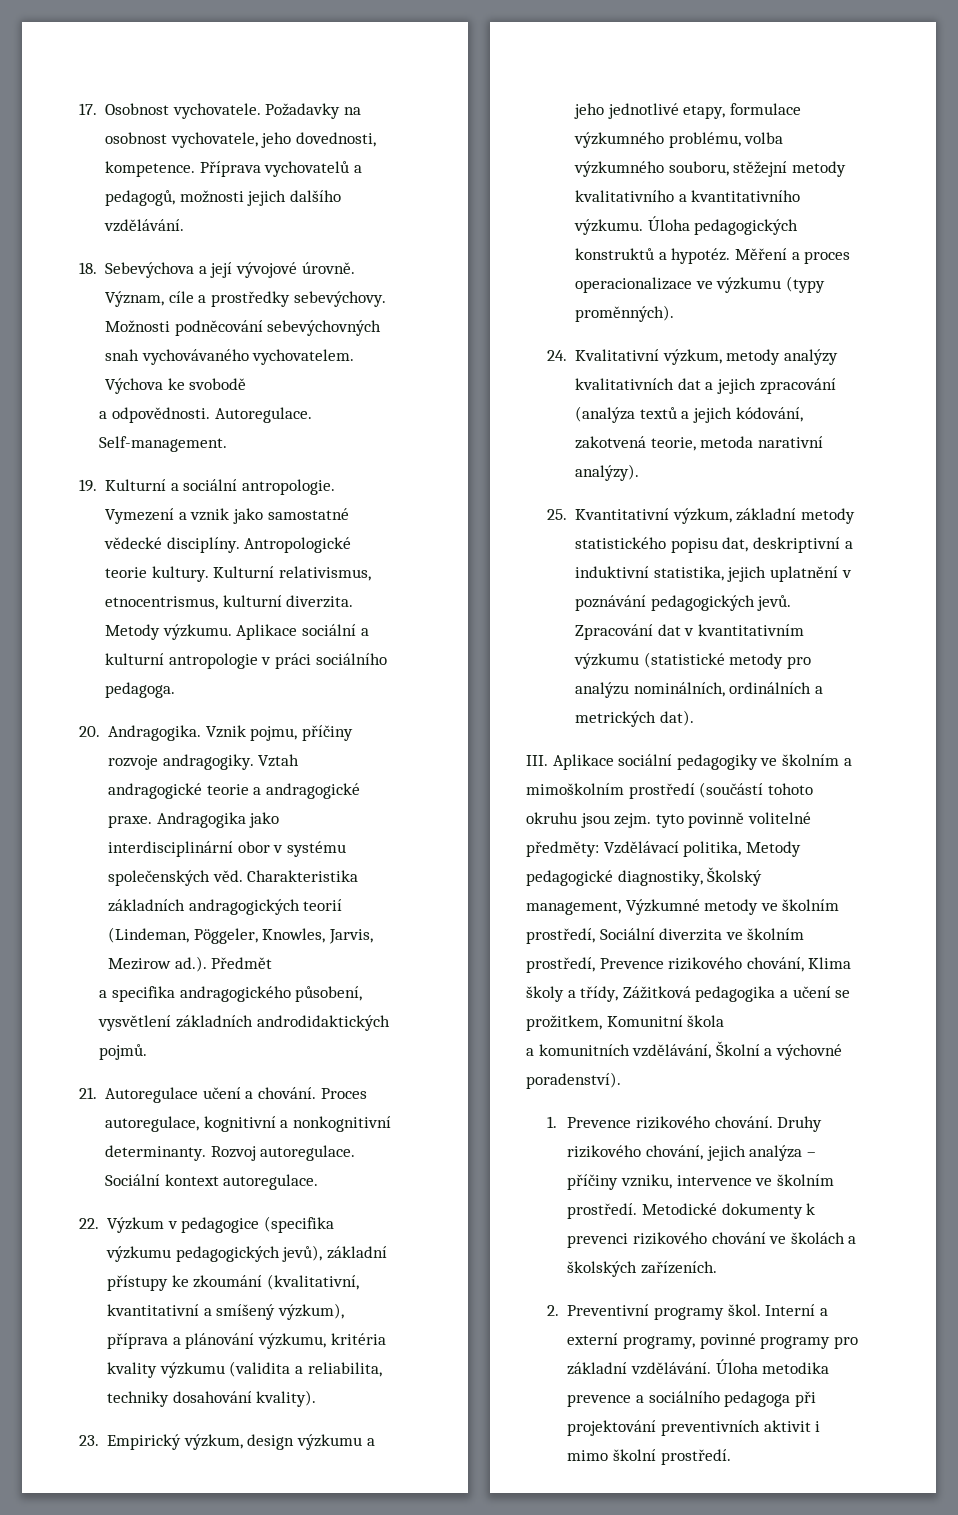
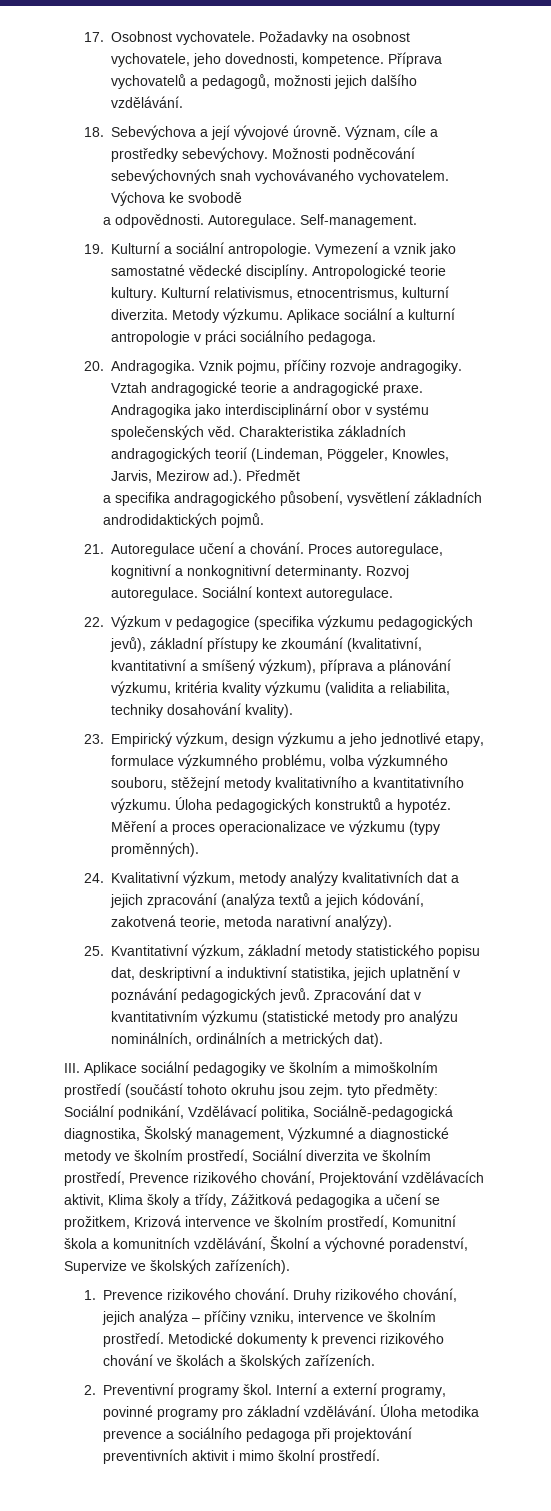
- III. Aplikace sociální pedagogiky ve školním a mimoškolním prostředí (součástí tohoto okruhu jsou zejm. tyto povinně volitelné předměty: Vzdělávací politika, Metody pedagogické diagnostiky, Školský management, Výzkumné metody ve školním prostředí, Sociální diverzita ve školním prostředí, Prevence rizikového chování, Klima školy a třídy, Zážitková pedagogika a učení se prožitkem, Komunitní škola
- a komunitních vzdělávání, Školní a výchovné poradenství).
+ III. Aplikace sociální pedagogiky ve školním a mimoškolním prostředí (součástí tohoto okruhu jsou zejm. tyto předměty: Sociální podnikání, Vzdělávací politika, Sociálně-pedagogická diagnostika, Školský management, Výzkumné a diagnostické metody ve školním prostředí, Sociální diverzita ve školním prostředí, Prevence rizikového chování, Projektování vzdělávacích aktivit, Klima školy a třídy, Zážitková pedagogika a učení se prožitkem, Krizová intervence ve školním prostředí, Komunitní škola a komunitních vzdělávání, Školní a výchovné poradenství, Supervize ve školských zařízeních).

